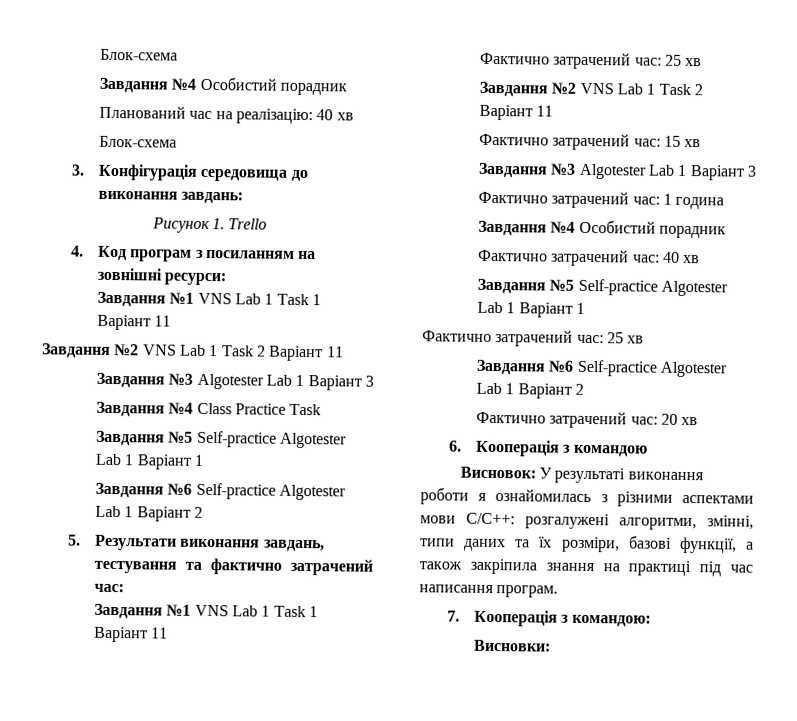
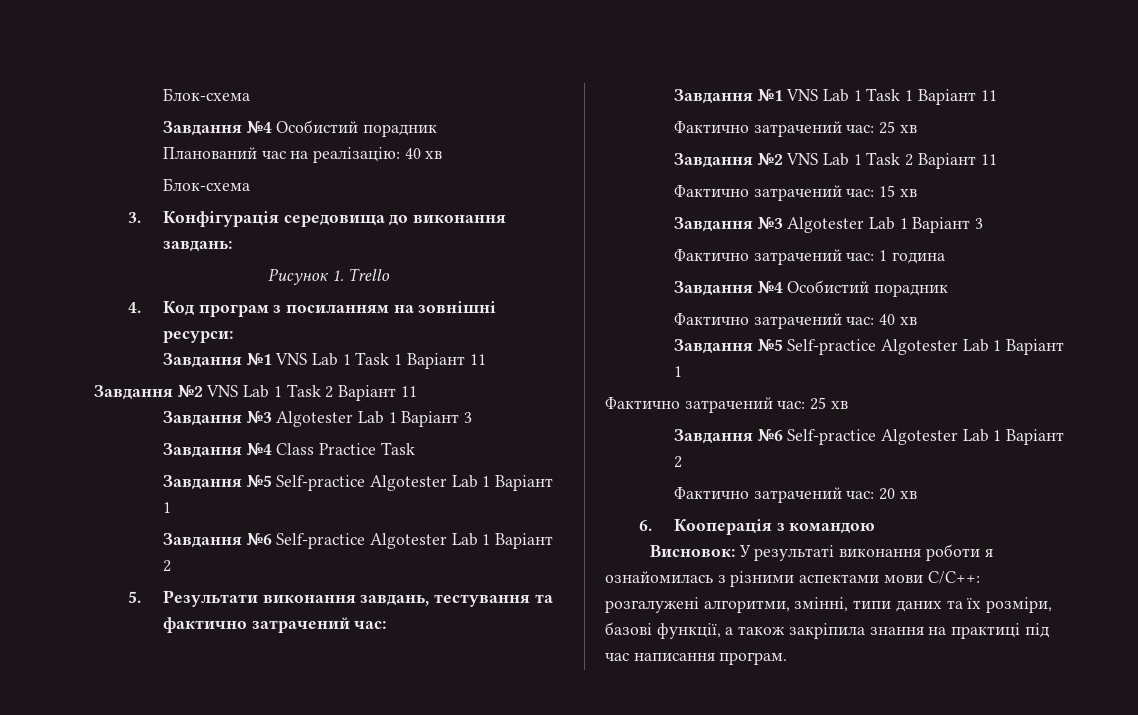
- 7. Кооперація з командою:
- Висновки:

